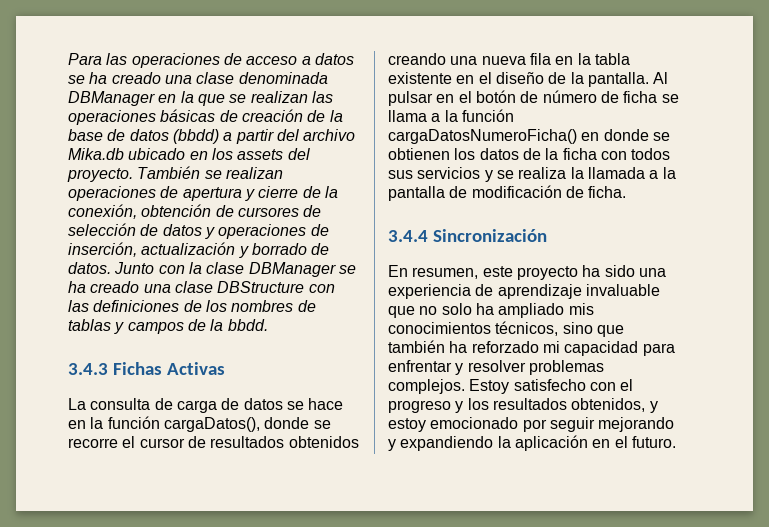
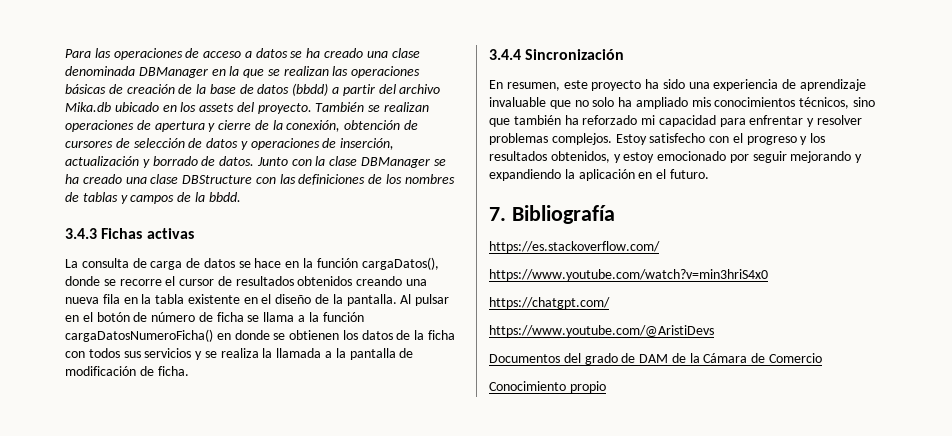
- 3.4.3 Fichas Activas
+ 3.4.3 Fichas activas
+ 7. Bibliografía
+ https://es.stackoverflow.com/
+ https://www.youtube.com/watch?v=min3hriS4x0
+ https://chatgpt.com/
+ https://www.youtube.com/@AristiDevs
+ Documentos del grado de DAM de la Cámara de Comercio
+ Conocimiento propio

